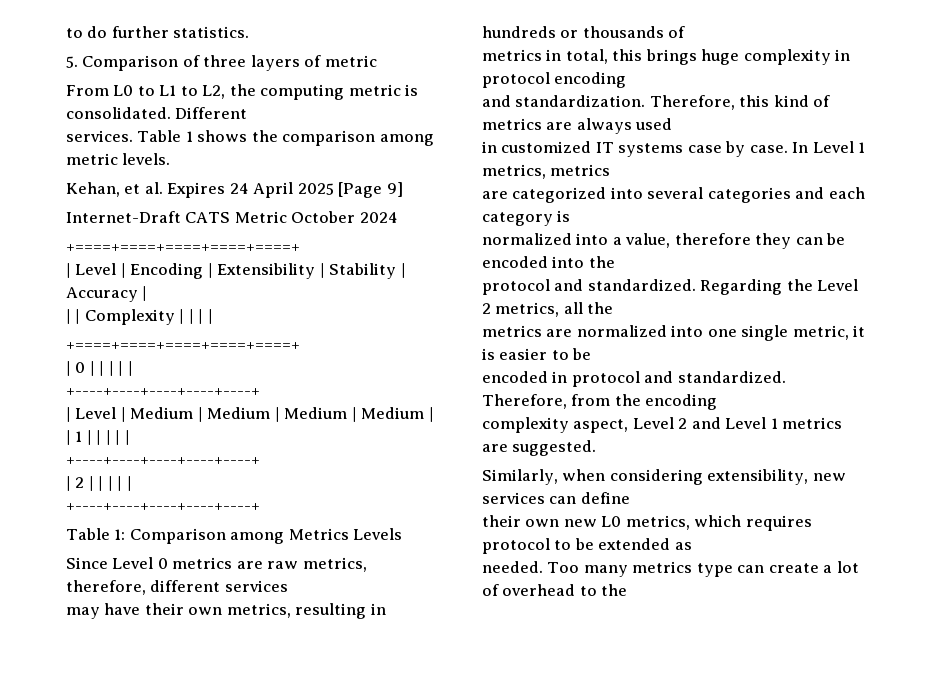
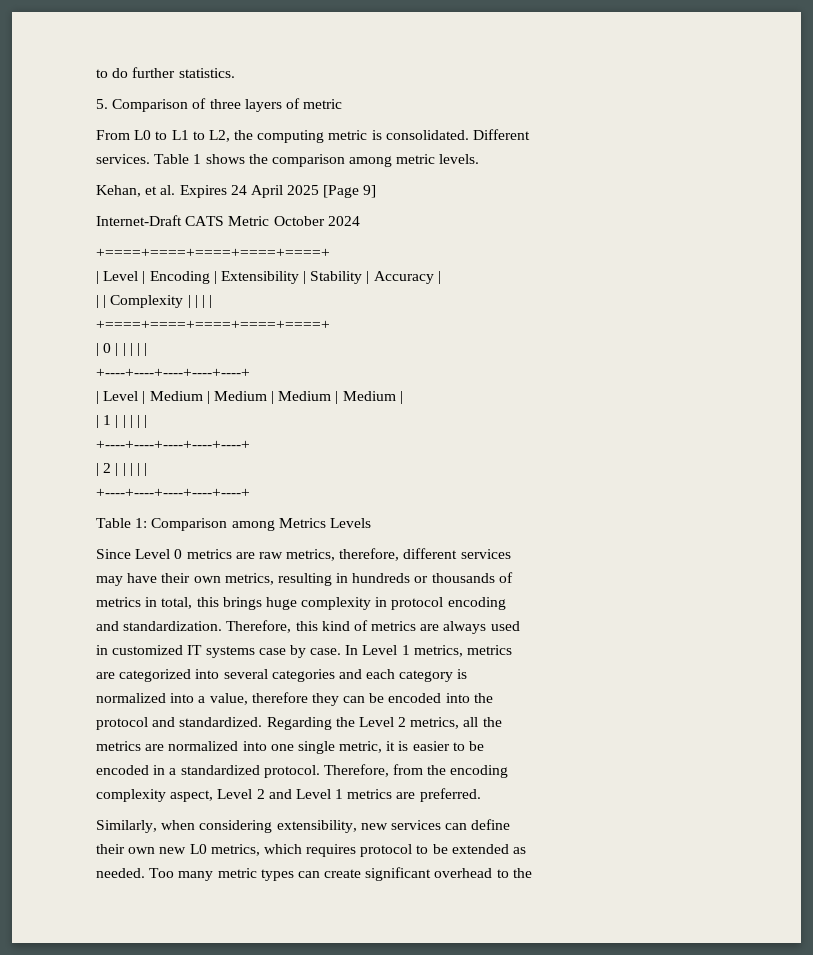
- encoded in protocol and standardized.
+ encoded in a standardized protocol.
- complexity aspect, Level 2 and Level 1 metrics are suggested.
+ complexity aspect, Level 2 and Level 1 metrics are preferred.
- Too many metrics type can create a lot of overhead to the
+ Too many metric types can create significant overhead to the

